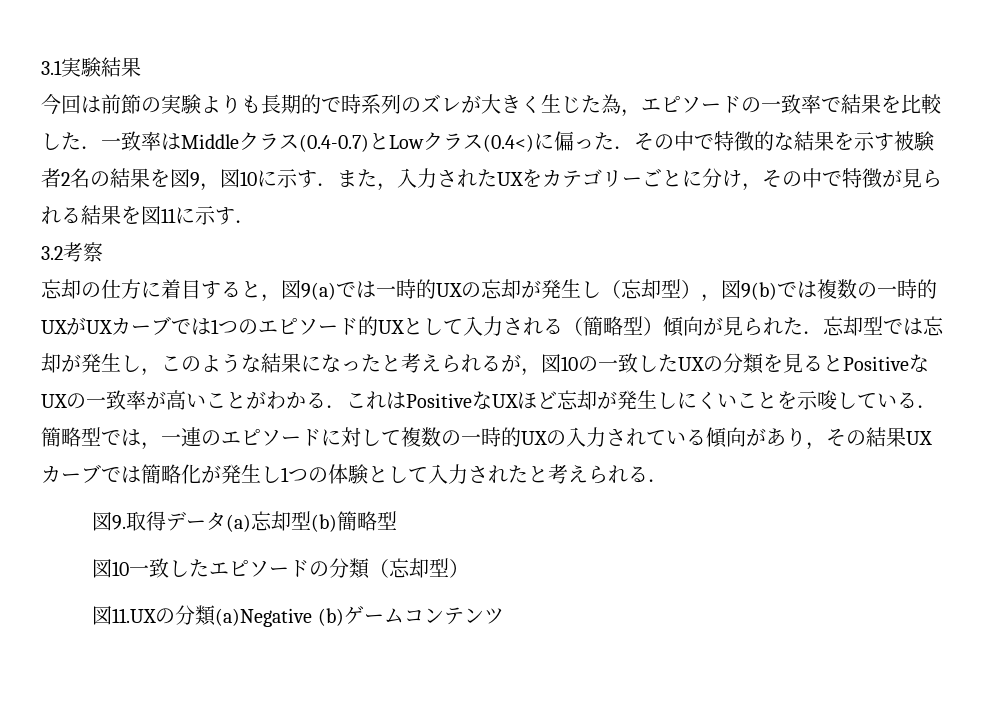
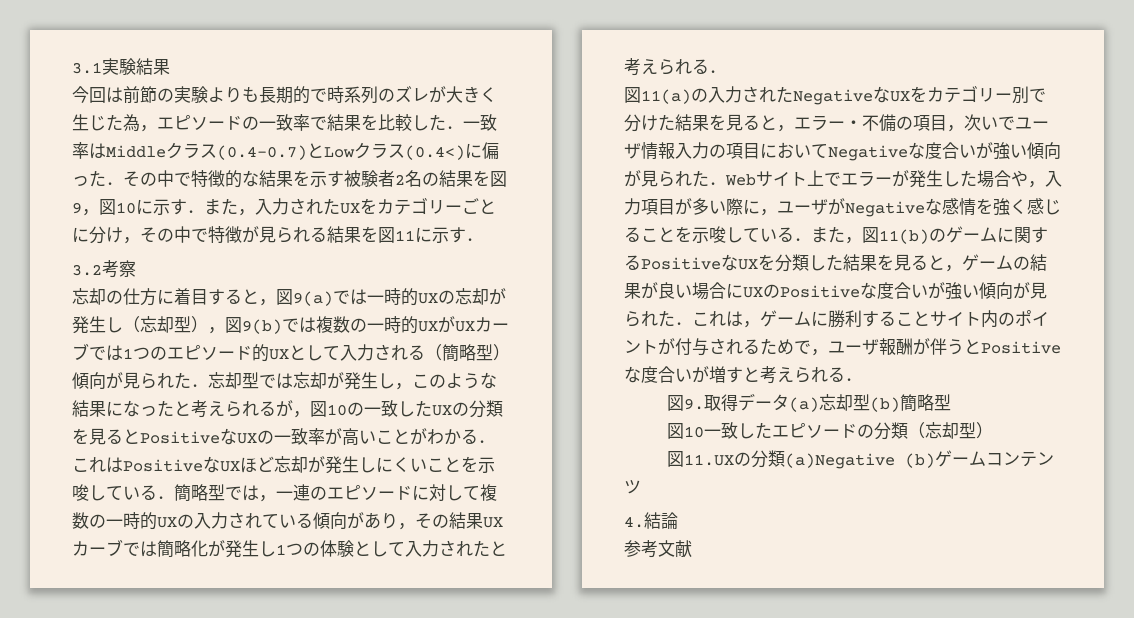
+ 図11(a)の入力されたNegativeなUXをカテゴリー別で分けた結果を見ると，エラー・不備の項目，次いでユーザ情報入力の項目においてNegativeな度合いが強い傾向が見られた．Webサイト上でエラーが発生した場合や，入力項目が多い際に，ユーザがNegativeな感情を強く感じることを示唆している．また，図11(b)のゲームに関するPositiveなUXを分類した結果を見ると，ゲームの結果が良い場合にUXのPositiveな度合いが強い傾向が見られた．これは，ゲームに勝利することサイト内のポイントが付与されるためで，ユーザ報酬が伴うとPositiveな度合いが増すと考えられる．
+ 4.結論
+ 参考文献

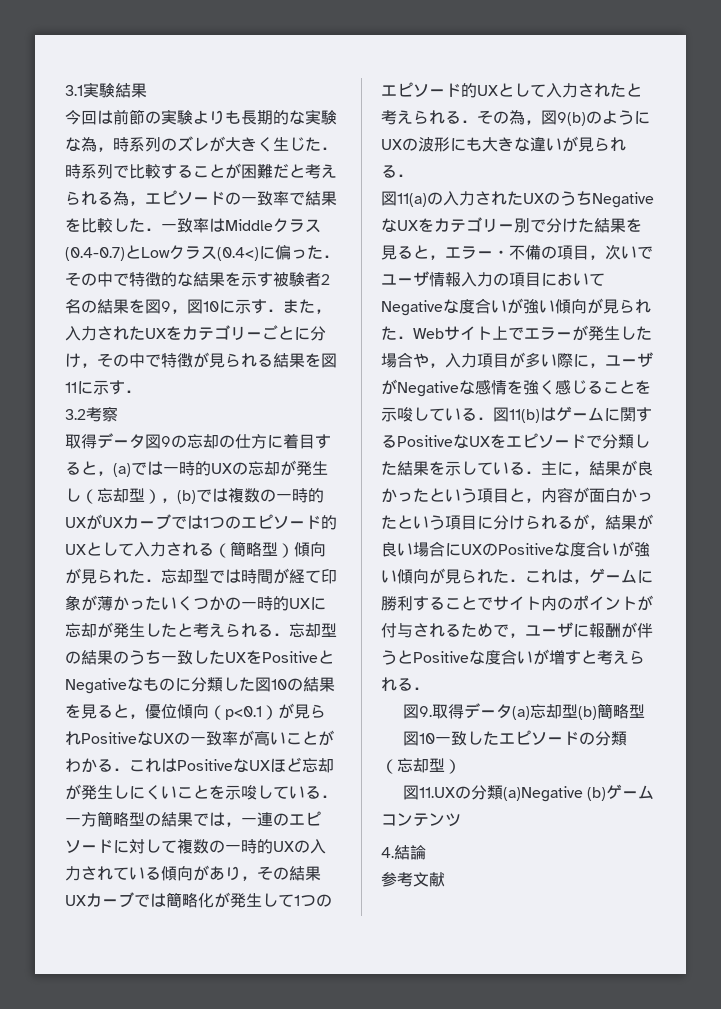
- 今回は前節の実験よりも長期的で時系列のズレが大きく生じた為，エピソードの一致率で結果を比較した．一致率はMiddleクラス(0.4-0.7)とLowクラス(0.4<)に偏った．その中で特徴的な結果を示す被験者2名の結果を図9，図10に示す．また，入力されたUXをカテゴリーごとに分け，その中で特徴が見られる結果を図11に示す．
+ 今回は前節の実験よりも長期的な実験な為，時系列のズレが大きく生じた．時系列で比較することが困難だと考えられる為，エピソードの一致率で結果を比較した．一致率はMiddleクラス(0.4-0.7)とLowクラス(0.4<)に偏った．その中で特徴的な結果を示す被験者2名の結果を図9，図10に示す．また，入力されたUXをカテゴリーごとに分け，その中で特徴が見られる結果を図11に示す．
- 忘却の仕方に着目すると，図9(a)では一時的UXの忘却が発生し（忘却型），図9(b)では複数の一時的UXがUXカーブでは1つのエピソード的UXとして入力される（簡略型）傾向が見られた．忘却型では忘却が発生し，このような結果になったと考えられるが，図10の一致したUXの分類を見るとPositiveなUXの一致率が高いことがわかる．これはPositiveなUXほど忘却が発生しにくいことを示唆している．簡略型では，一連のエピソードに対して複数の一時的UXの入力されている傾向があり，その結果UXカーブでは簡略化が発生し1つの体験として入力されたと考えられる．
+ 取得データ図9の忘却の仕方に着目すると，(a)では一時的UXの忘却が発生し（忘却型），(b)では複数の一時的UXがUXカーブでは1つのエピソード的UXとして入力される（簡略型）傾向が見られた．忘却型では時間が経て印象が薄かったいくつかの一時的UXに忘却が発生したと考えられる．忘却型の結果のうち一致したUXをPositiveとNegativeなものに分類した図10の結果を見ると，優位傾向（p<0.1）が見られPositiveなUXの一致率が高いことがわかる．これはPositiveなUXほど忘却が発生しにくいことを示唆している．一方簡略型の結果では，一連のエピソードに対して複数の一時的UXの入力されている傾向があり，その結果UXカーブでは簡略化が発生して1つのエピソード的UXとして入力されたと考えられる．その為，図9(b)のようにUXの波形にも大きな違いが見られる．
- 図11(a)の入力されたNegativeなUXをカテゴリー別で分けた結果を見ると，エラー・不備の項目，次いでユーザ情報入力の項目においてNegativeな度合いが強い傾向が見られた．Webサイト上でエラーが発生した場合や，入力項目が多い際に，ユーザがNegativeな感情を強く感じることを示唆している．また，図11(b)のゲームに関するPositiveなUXを分類した結果を見ると，ゲームの結果が良い場合にUXのPositiveな度合いが強い傾向が見られた．これは，ゲームに勝利することサイト内のポイントが付与されるためで，ユーザ報酬が伴うとPositiveな度合いが増すと考えられる．
+ 図11(a)の入力されたUXのうちNegativeなUXをカテゴリー別で分けた結果を見ると，エラー・不備の項目，次いでユーザ情報入力の項目においてNegativeな度合いが強い傾向が見られた．Webサイト上でエラーが発生した場合や，入力項目が多い際に，ユーザがNegativeな感情を強く感じることを示唆している．図11(b)はゲームに関するPositiveなUXをエピソードで分類した結果を示している．主に，結果が良かったという項目と，内容が面白かったという項目に分けられるが，結果が良い場合にUXのPositiveな度合いが強い傾向が見られた．これは，ゲームに勝利することでサイト内のポイントが付与されるためで，ユーザに報酬が伴うとPositiveな度合いが増すと考えられる．

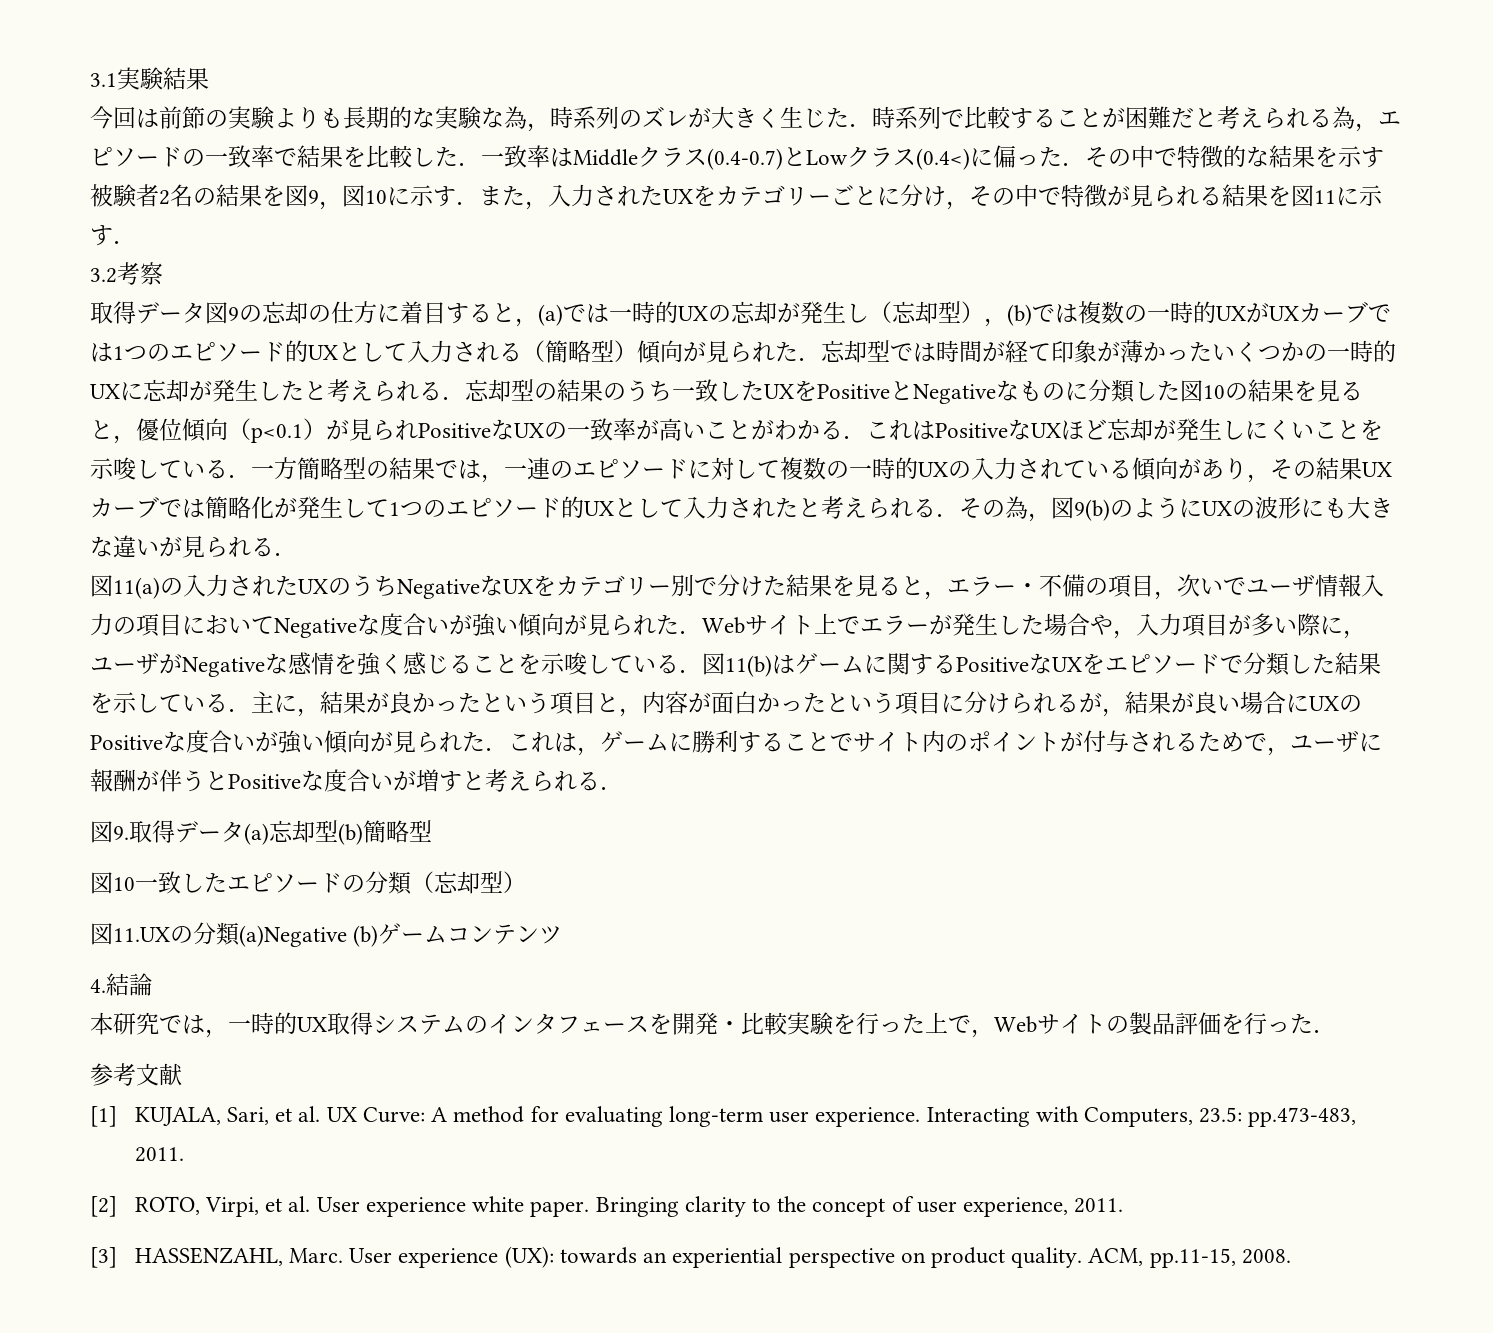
+ 本研究では，一時的UX取得システムのインタフェースを開発・比較実験を行った上で，Webサイトの製品評価を行った．
  参考文献
+ [1] KUJALA, Sari, et al. UX Curve: A method for evaluating long-term user experience. Interacting with Computers, 23.5: pp.473-483, 2011.
+ [2] ROTO, Virpi, et al. User experience white paper. Bringing clarity to the concept of user experience, 2011.
+ [3] HASSENZAHL, Marc. User experience (UX): towards an experiential perspective on product quality. ACM, pp.11-15, 2008.

